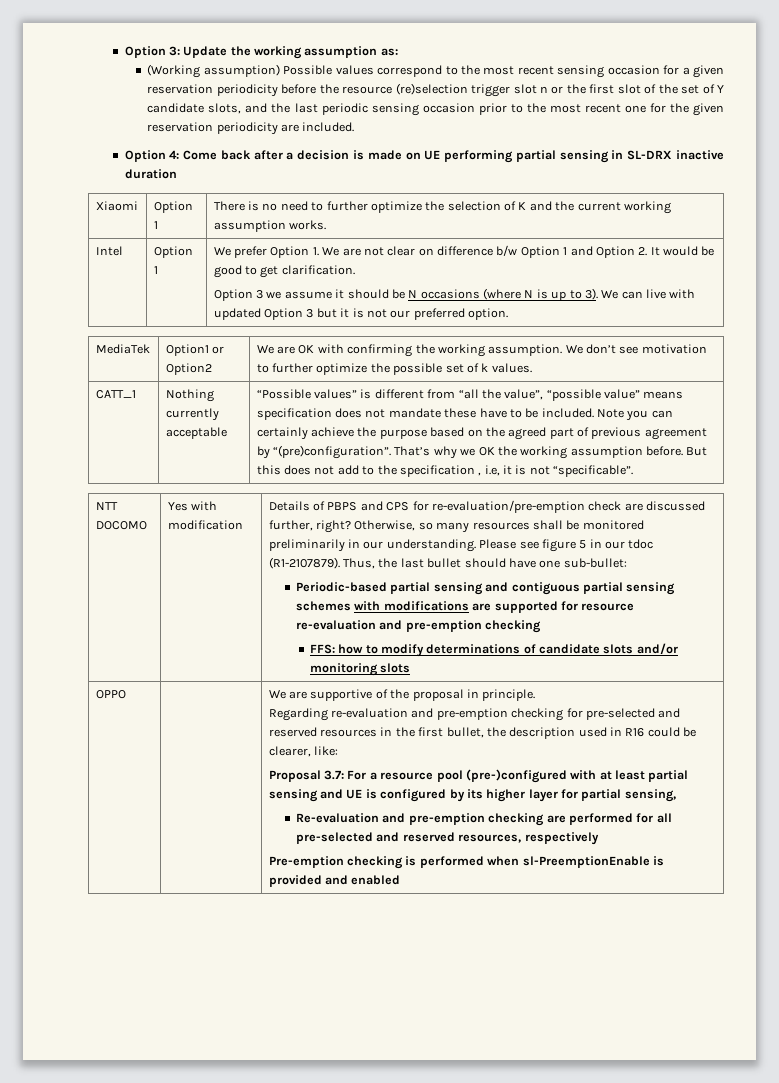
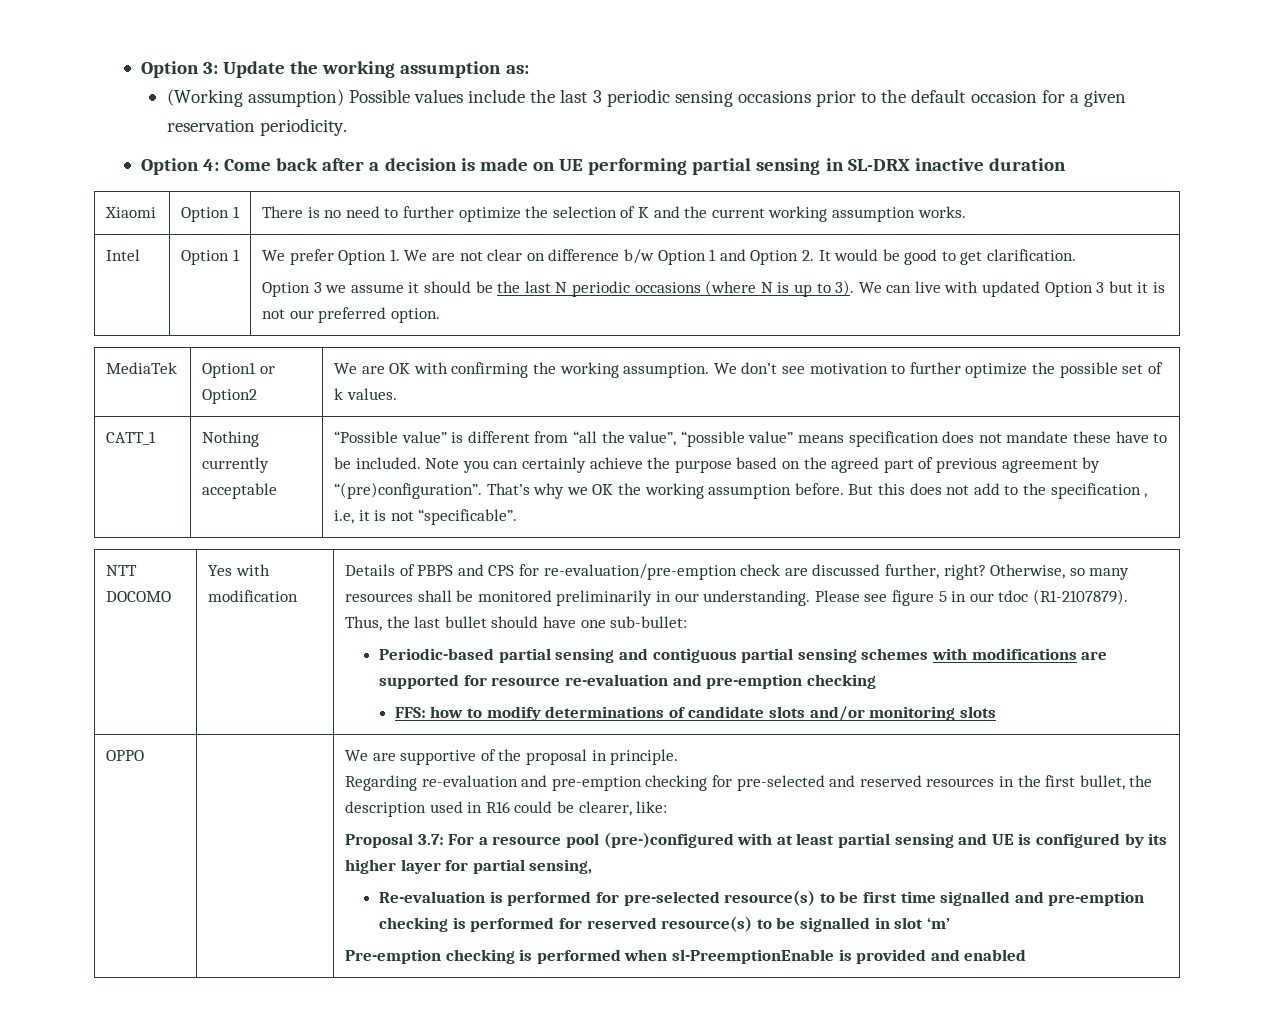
- (Working assumption) Possible values correspond to the most recent sensing occasion for a given reservation periodicity before the resource (re)selection trigger slot n or the first slot of the set of Y candidate slots, and the last periodic sensing occasion prior to the most recent one for the given reservation periodicity are included.
+ (Working assumption) Possible values include the last 3 periodic sensing occasions prior to the default occasion for a given reservation periodicity.
- Option 3 we assume it should be N occasions (where N is up to 3).
+ Option 3 we assume it should be the last N periodic occasions (where N is up to 3).
- “Possible values” is different from “all the value”, “possible value” means specification does not mandate these have to be included.
+ “Possible value” is different from “all the value”, “possible value” means specification does not mandate these have to be included.
- Re-evaluation and pre-emption checking are performed for all pre-selected and reserved resources, respectively
+ Re-evaluation is performed for pre-selected resource(s) to be first time signalled and pre-emption checking is performed for reserved resource(s) to be signalled in slot ‘m’

